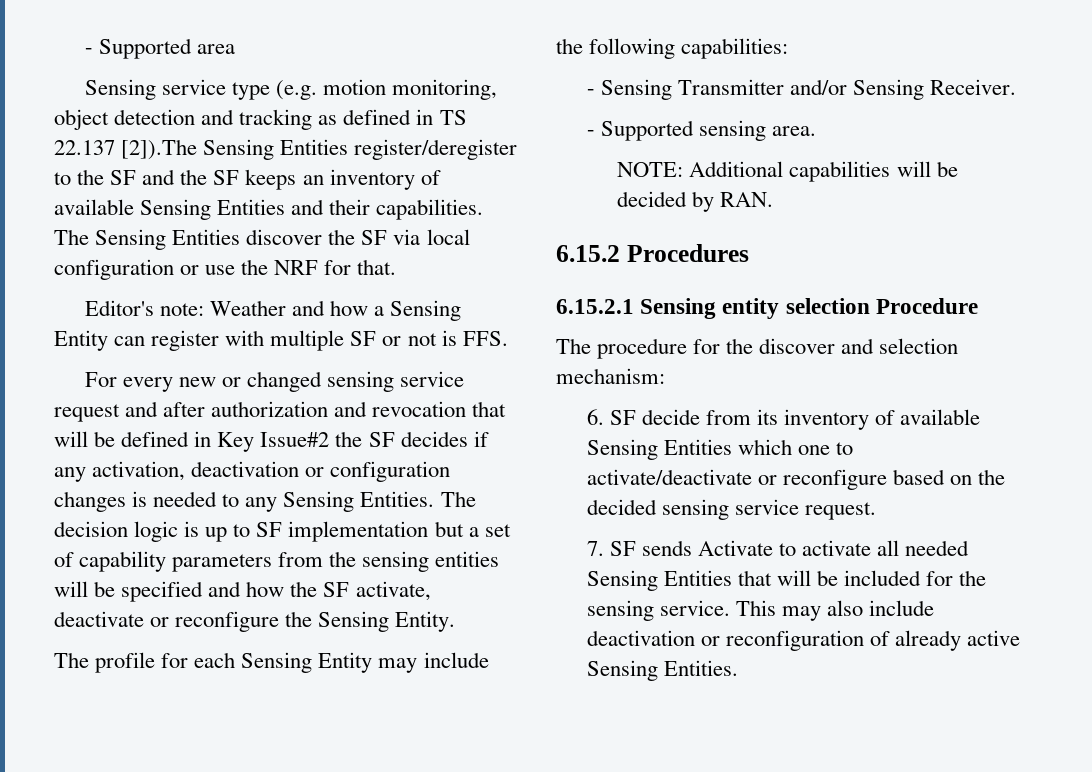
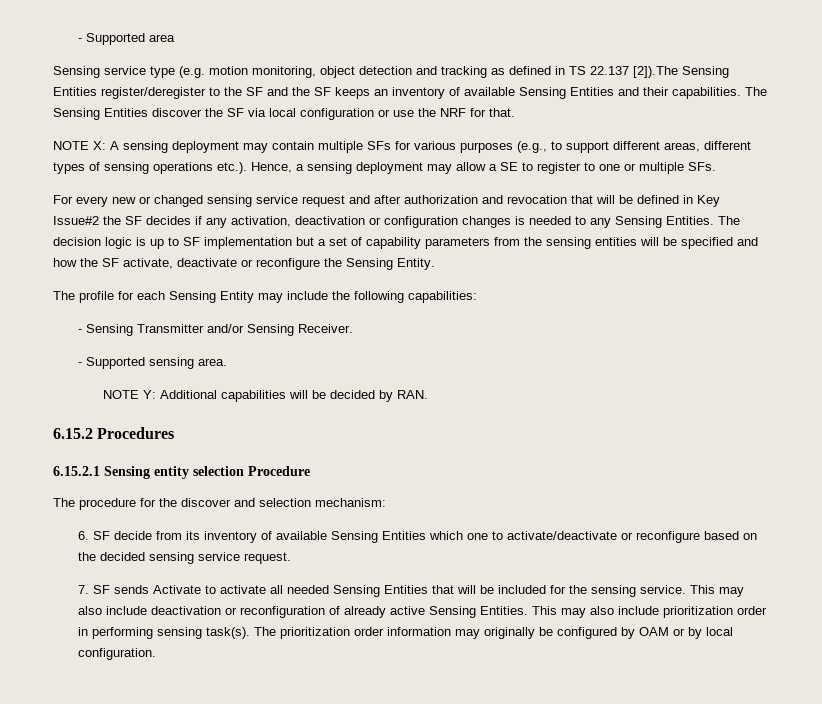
- Editor's note: Weather and how a Sensing Entity can register with multiple SF or not is FFS.
+ NOTE X: A sensing deployment may contain multiple SFs for various purposes (e.g., to support different areas, different types of sensing operations etc.). Hence, a sensing deployment may allow a SE to register to one or multiple SFs.
- NOTE: Additional capabilities will be decided by RAN.
+ NOTE Y: Additional capabilities will be decided by RAN.
+ This may also include prioritization order in performing sensing task(s). The prioritization order information may originally be configured by OAM or by local configuration.

